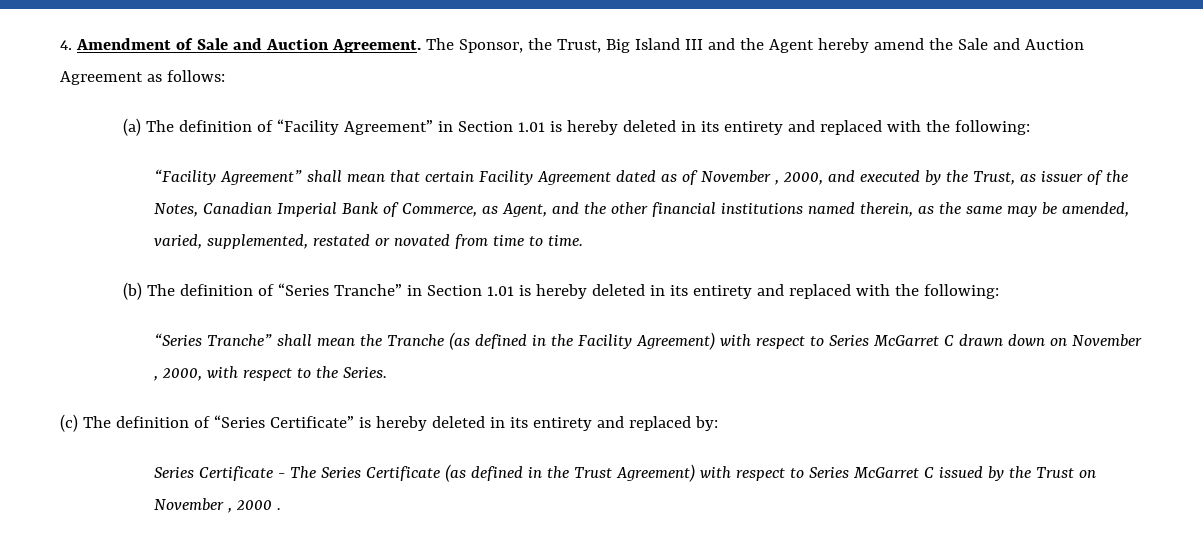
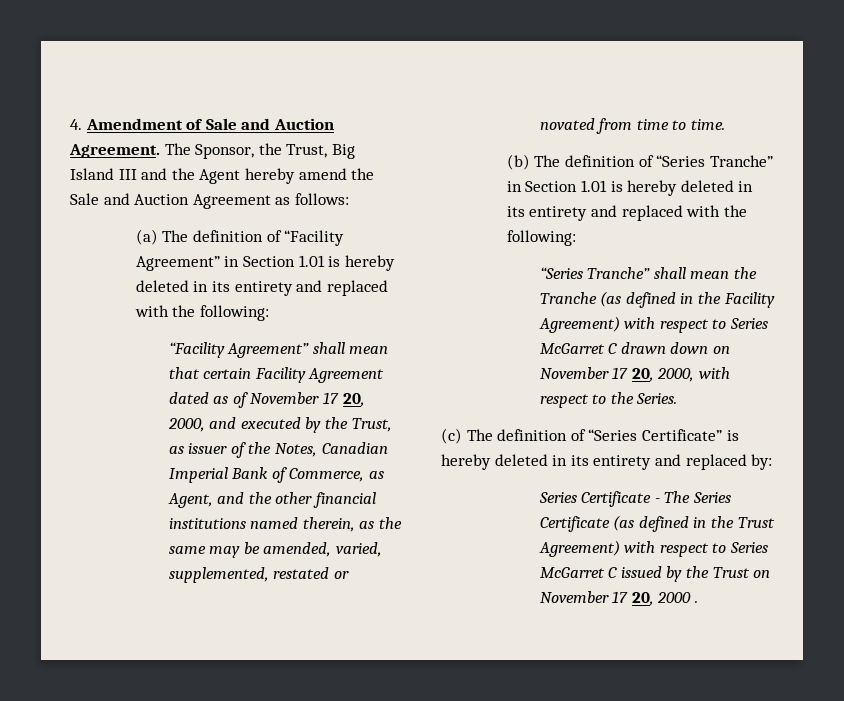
- “Facility Agreement” shall mean that certain Facility Agreement dated as of November , 2000, and executed by the Trust, as issuer of the Notes, Canadian Imperial Bank of Commerce, as Agent, and the other financial institutions named therein, as the same may be amended, varied, supplemented, restated or novated from time to time.
+ “Facility Agreement” shall mean that certain Facility Agreement dated as of November 17 20, 2000, and executed by the Trust, as issuer of the Notes, Canadian Imperial Bank of Commerce, as Agent, and the other financial institutions named therein, as the same may be amended, varied, supplemented, restated or novated from time to time.
- “Series Tranche” shall mean the Tranche (as defined in the Facility Agreement) with respect to Series McGarret C drawn down on November , 2000, with respect to the Series.
+ “Series Tranche” shall mean the Tranche (as defined in the Facility Agreement) with respect to Series McGarret C drawn down on November 17 20, 2000, with respect to the Series.
- Series Certificate - The Series Certificate (as defined in the Trust Agreement) with respect to Series McGarret C issued by the Trust on November , 2000 .
+ Series Certificate - The Series Certificate (as defined in the Trust Agreement) with respect to Series McGarret C issued by the Trust on November 17 20, 2000 .

